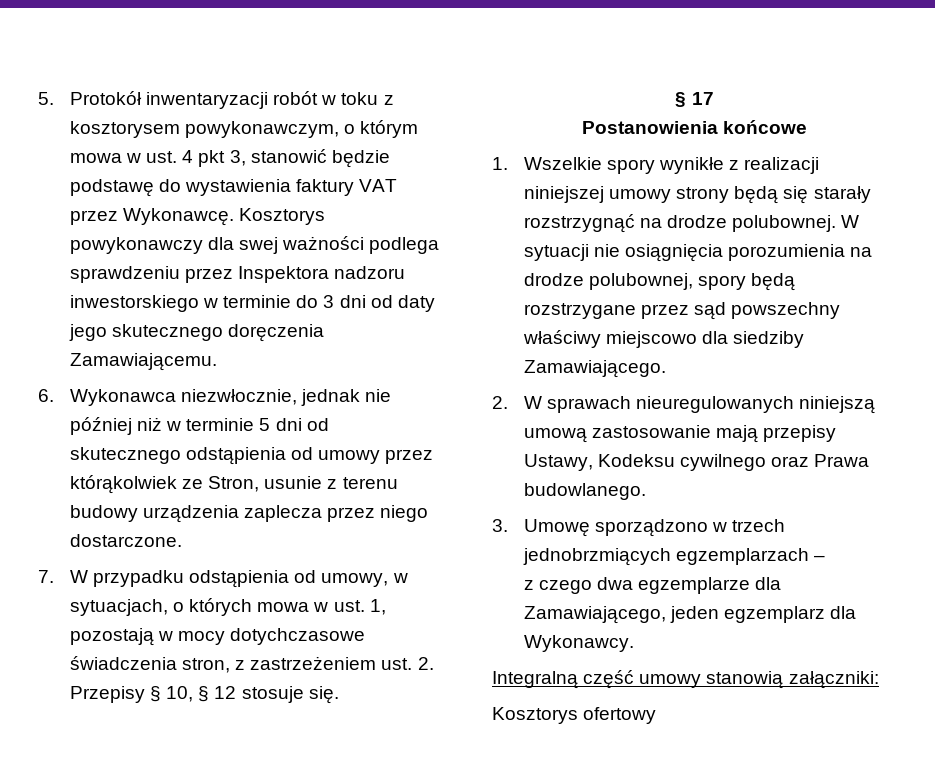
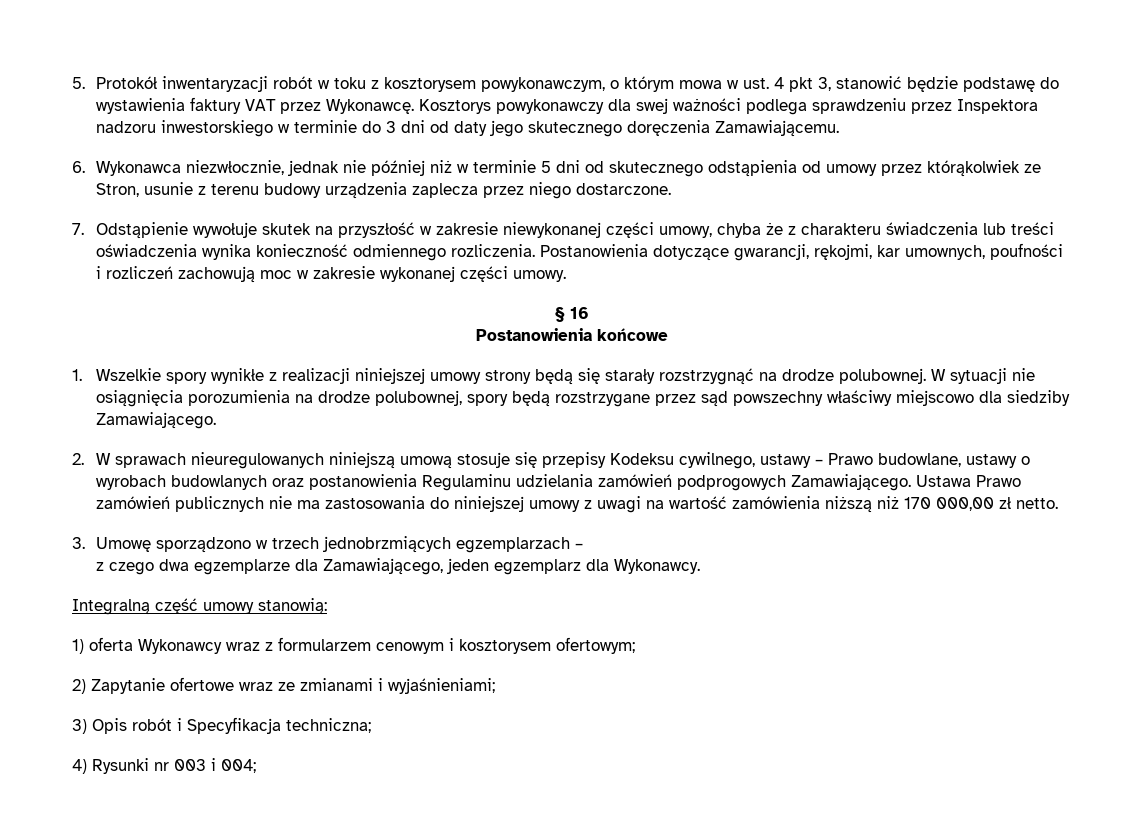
- 7. W przypadku odstąpienia od umowy, w sytuacjach, o których mowa w ust. 1, pozostają w mocy dotychczasowe świadczenia stron, z zastrzeżeniem ust. 2. Przepisy § 10, § 12 stosuje się.
- § 17
+ 7. Odstąpienie wywołuje skutek na przyszłość w zakresie niewykonanej części umowy, chyba że z charakteru świadczenia lub treści oświadczenia wynika konieczność odmiennego rozliczenia. Postanowienia dotyczące gwarancji, rękojmi, kar umownych, poufności i rozliczeń zachowują moc w zakresie wykonanej części umowy.
+ § 16
- 2. W sprawach nieuregulowanych niniejszą umową zastosowanie mają przepisy Ustawy, Kodeksu cywilnego oraz Prawa budowlanego.
+ 2. W sprawach nieuregulowanych niniejszą umową stosuje się przepisy Kodeksu cywilnego, ustawy – Prawo budowlane, ustawy o wyrobach budowlanych oraz postanowienia Regulaminu udzielania zamówień podprogowych Zamawiającego. Ustawa Prawo zamówień publicznych nie ma zastosowania do niniejszej umowy z uwagi na wartość zamówienia niższą niż 170 000,00 zł netto.
- Integralną część umowy stanowią załączniki:
- Kosztorys ofertowy
+ Integralną część umowy stanowią:
+ 1) oferta Wykonawcy wraz z formularzem cenowym i kosztorysem ofertowym;
+ 2) Zapytanie ofertowe wraz ze zmianami i wyjaśnieniami;
+ 3) Opis robót i Specyfikacja techniczna;
+ 4) Rysunki nr 003 i 004;

